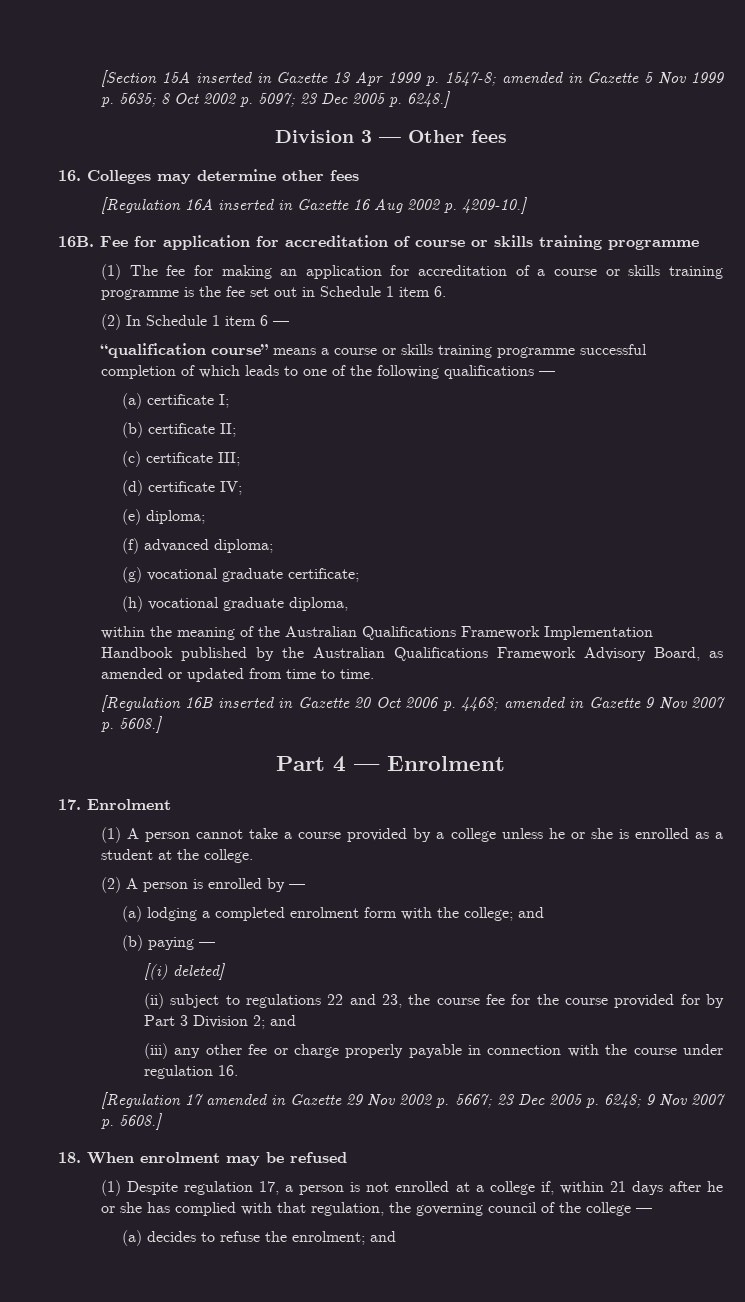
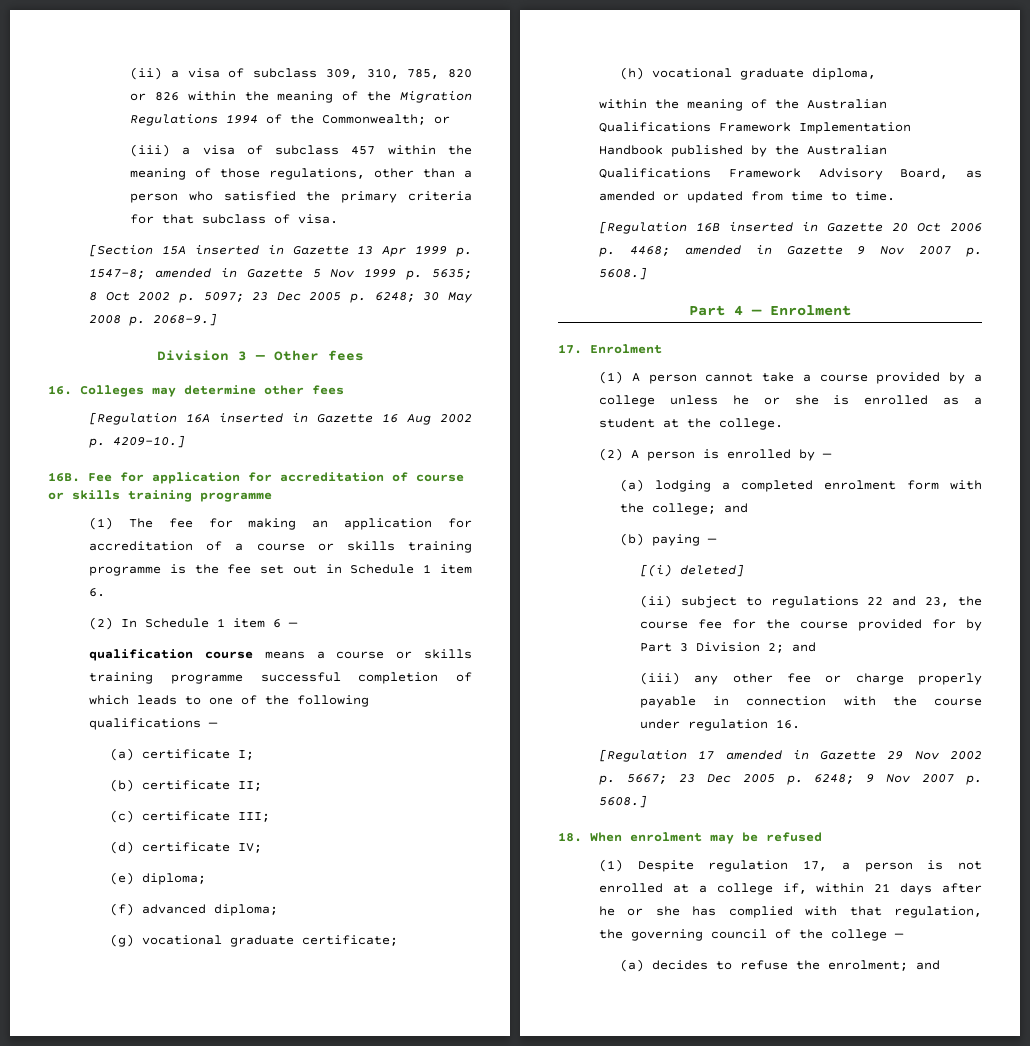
+ (ii) a visa of subclass 309, 310, 785, 820 or 826 within the meaning of the Migration Regulations 1994 of the Commonwealth; or
+ (iii) a visa of subclass 457 within the meaning of those regulations, other than a person who satisfied the primary criteria for that subclass of visa.
- [Section 15A inserted in Gazette 13 Apr 1999 p. 1547-8; amended in Gazette 5 Nov 1999 p. 5635; 8 Oct 2002 p. 5097; 23 Dec 2005 p. 6248.]
+ [Section 15A inserted in Gazette 13 Apr 1999 p. 1547-8; amended in Gazette 5 Nov 1999 p. 5635; 8 Oct 2002 p. 5097; 23 Dec 2005 p. 6248; 30 May 2008 p. 2068-9.]
- “qualification course” means a course or skills training programme successful completion of which leads to one of the following qualifications —
+ qualification course means a course or skills training programme successful completion of which leads to one of the following qualifications —

